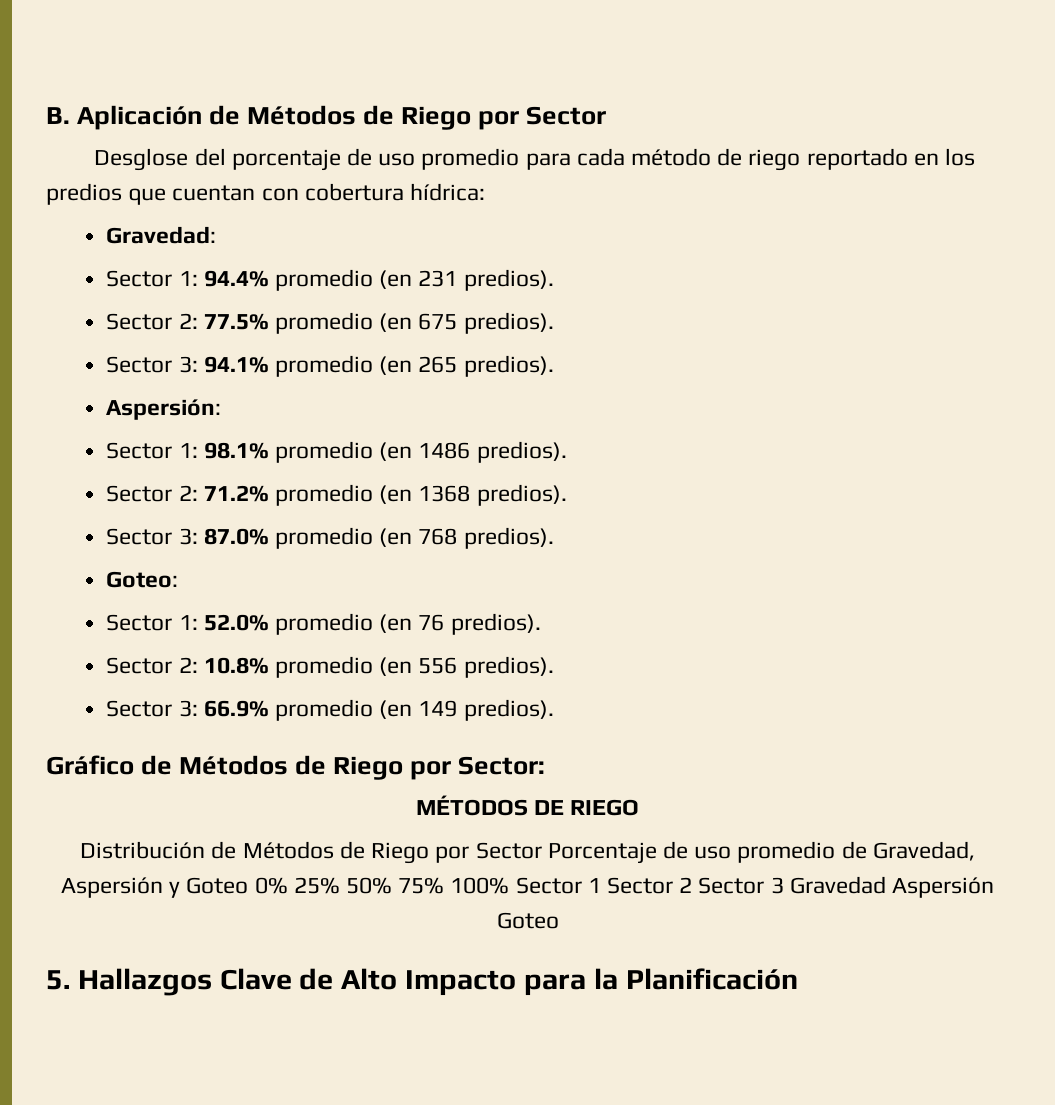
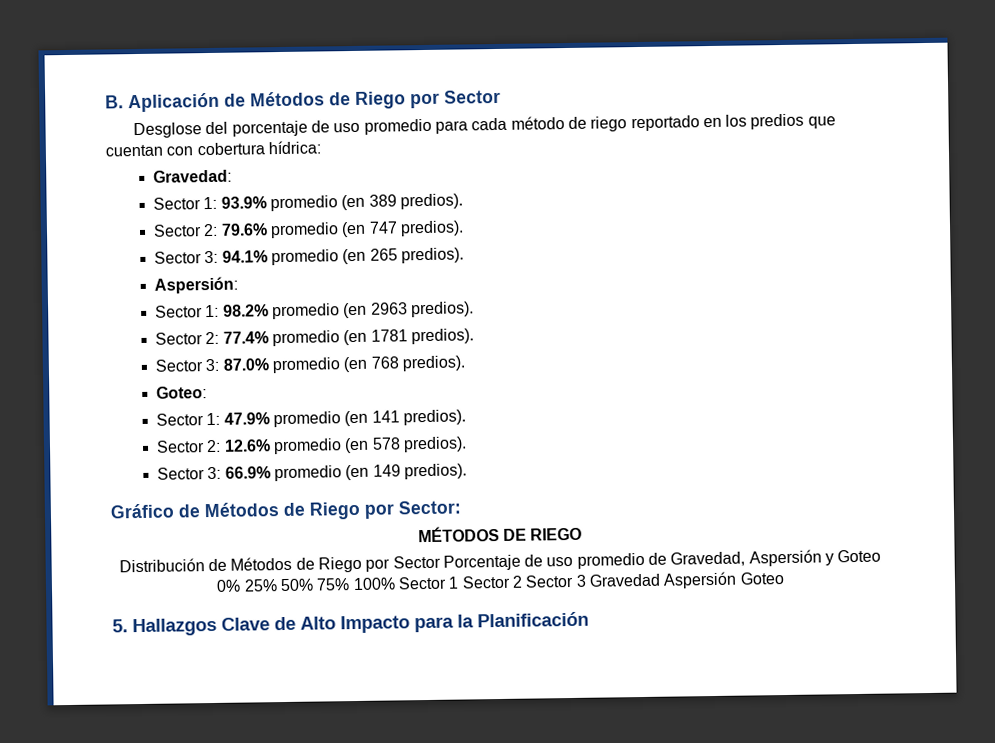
- Sector 1: 94.4% promedio (en 231 predios).
- Sector 2: 77.5% promedio (en 675 predios).
+ Sector 1: 93.9% promedio (en 389 predios).
+ Sector 2: 79.6% promedio (en 747 predios).
- Sector 1: 98.1% promedio (en 1486 predios).
- Sector 2: 71.2% promedio (en 1368 predios).
+ Sector 1: 98.2% promedio (en 2963 predios).
+ Sector 2: 77.4% promedio (en 1781 predios).
- Sector 1: 52.0% promedio (en 76 predios).
- Sector 2: 10.8% promedio (en 556 predios).
+ Sector 1: 47.9% promedio (en 141 predios).
+ Sector 2: 12.6% promedio (en 578 predios).

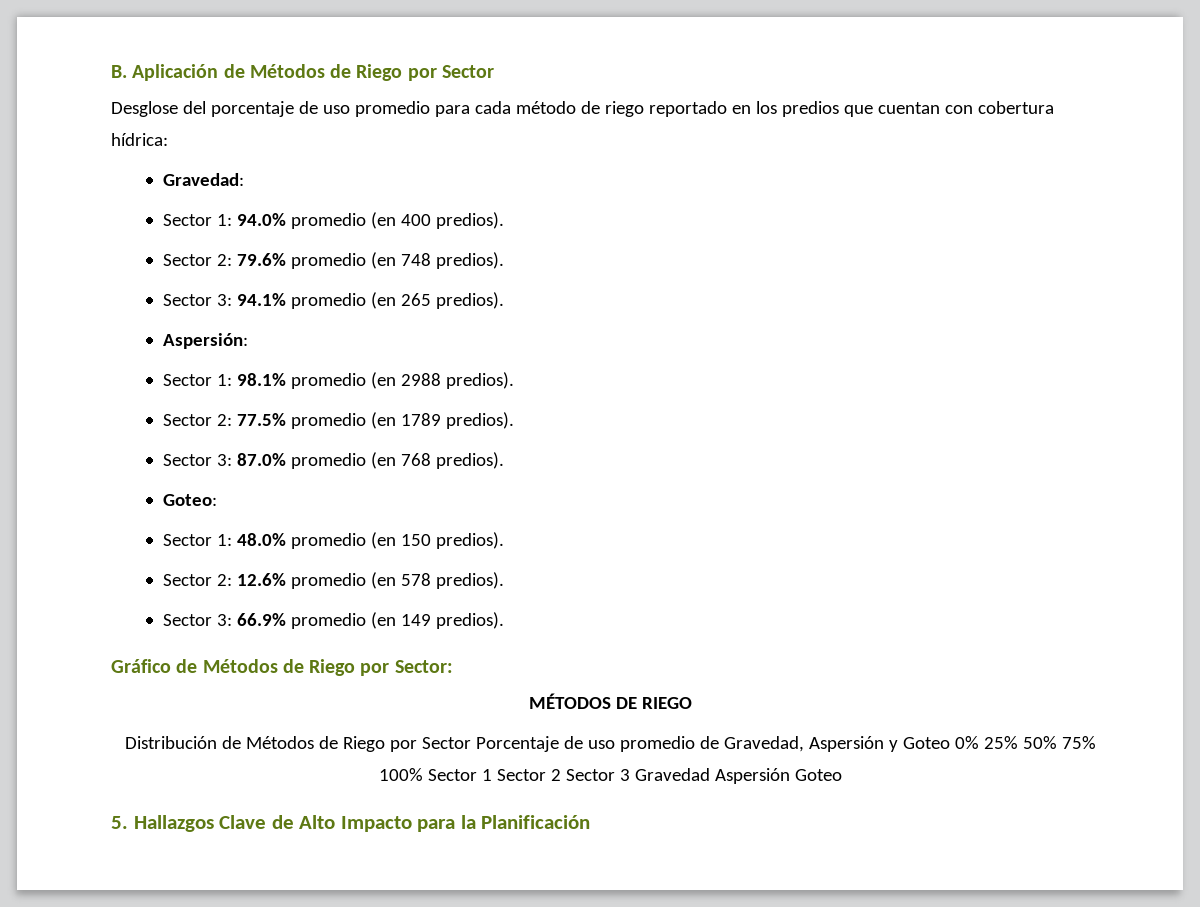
- Sector 1: 93.9% promedio (en 389 predios).
+ Sector 1: 94.0% promedio (en 400 predios).
- Sector 2: 79.6% promedio (en 747 predios).
+ Sector 2: 79.6% promedio (en 748 predios).
- Sector 1: 98.2% promedio (en 2963 predios).
- Sector 2: 77.4% promedio (en 1781 predios).
+ Sector 1: 98.1% promedio (en 2988 predios).
+ Sector 2: 77.5% promedio (en 1789 predios).
- Sector 1: 47.9% promedio (en 141 predios).
+ Sector 1: 48.0% promedio (en 150 predios).

